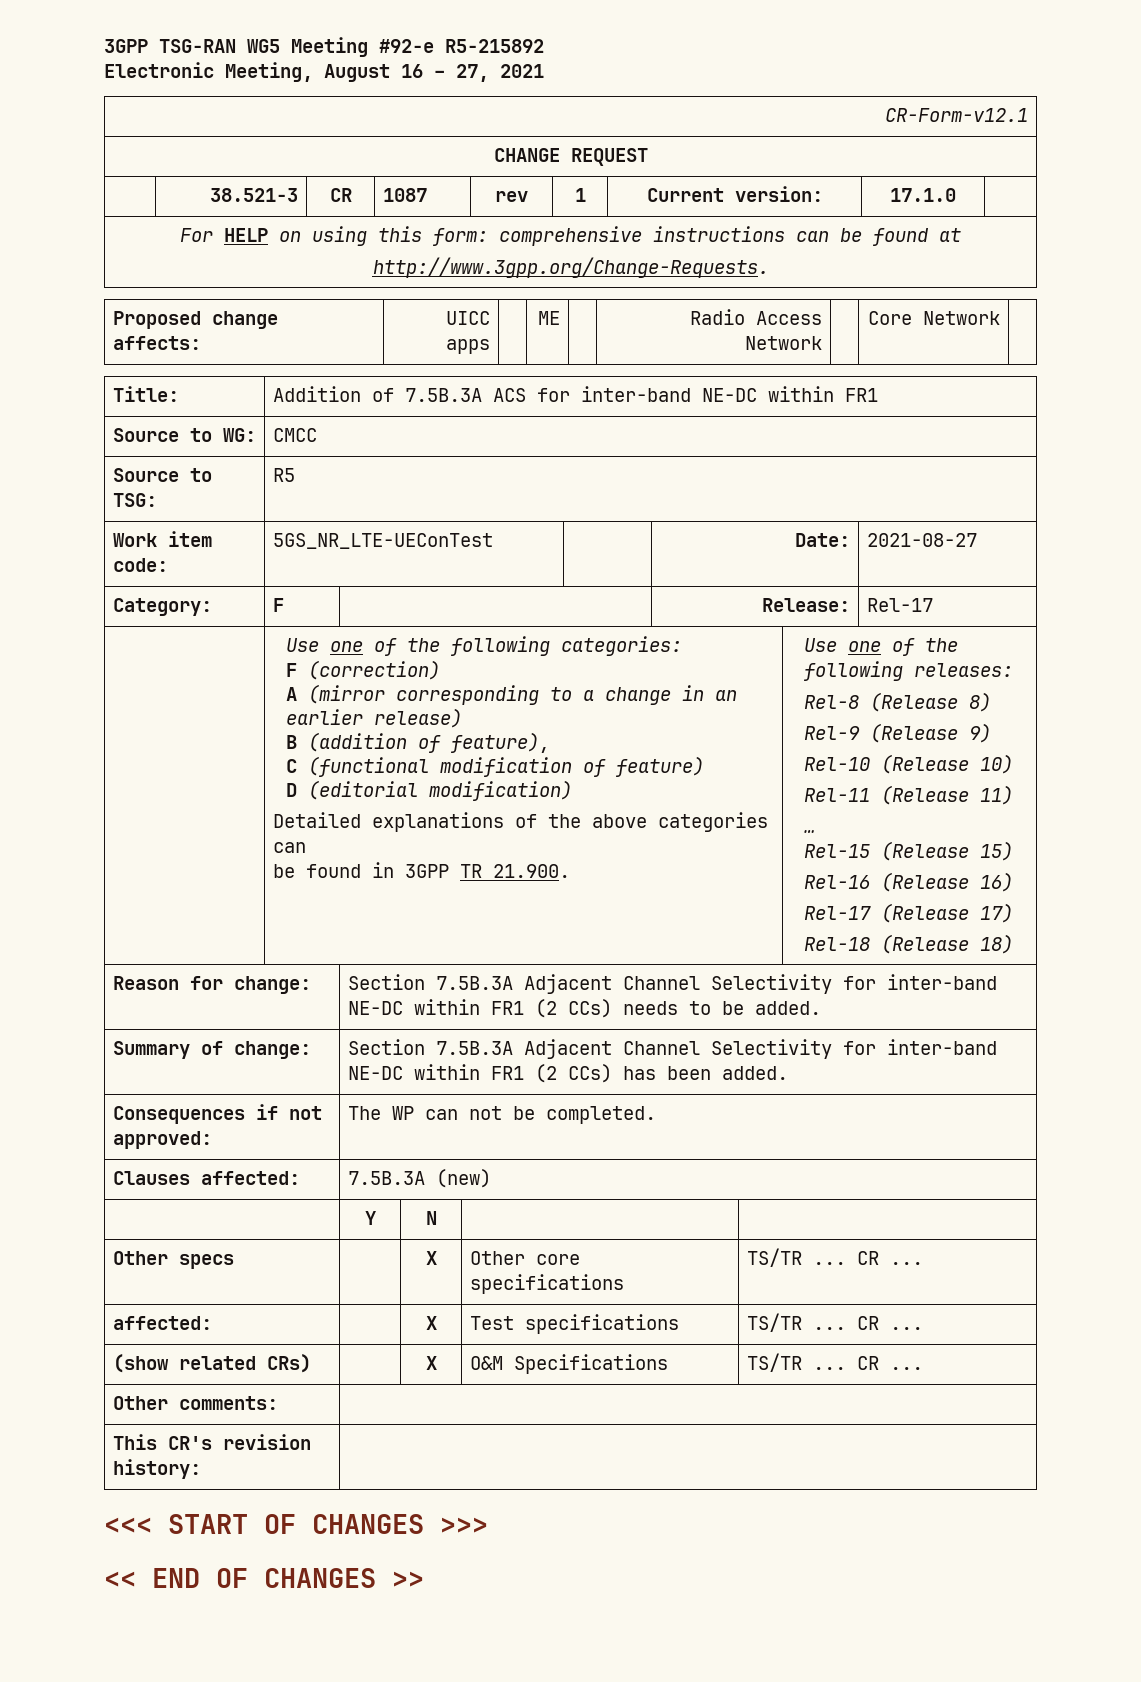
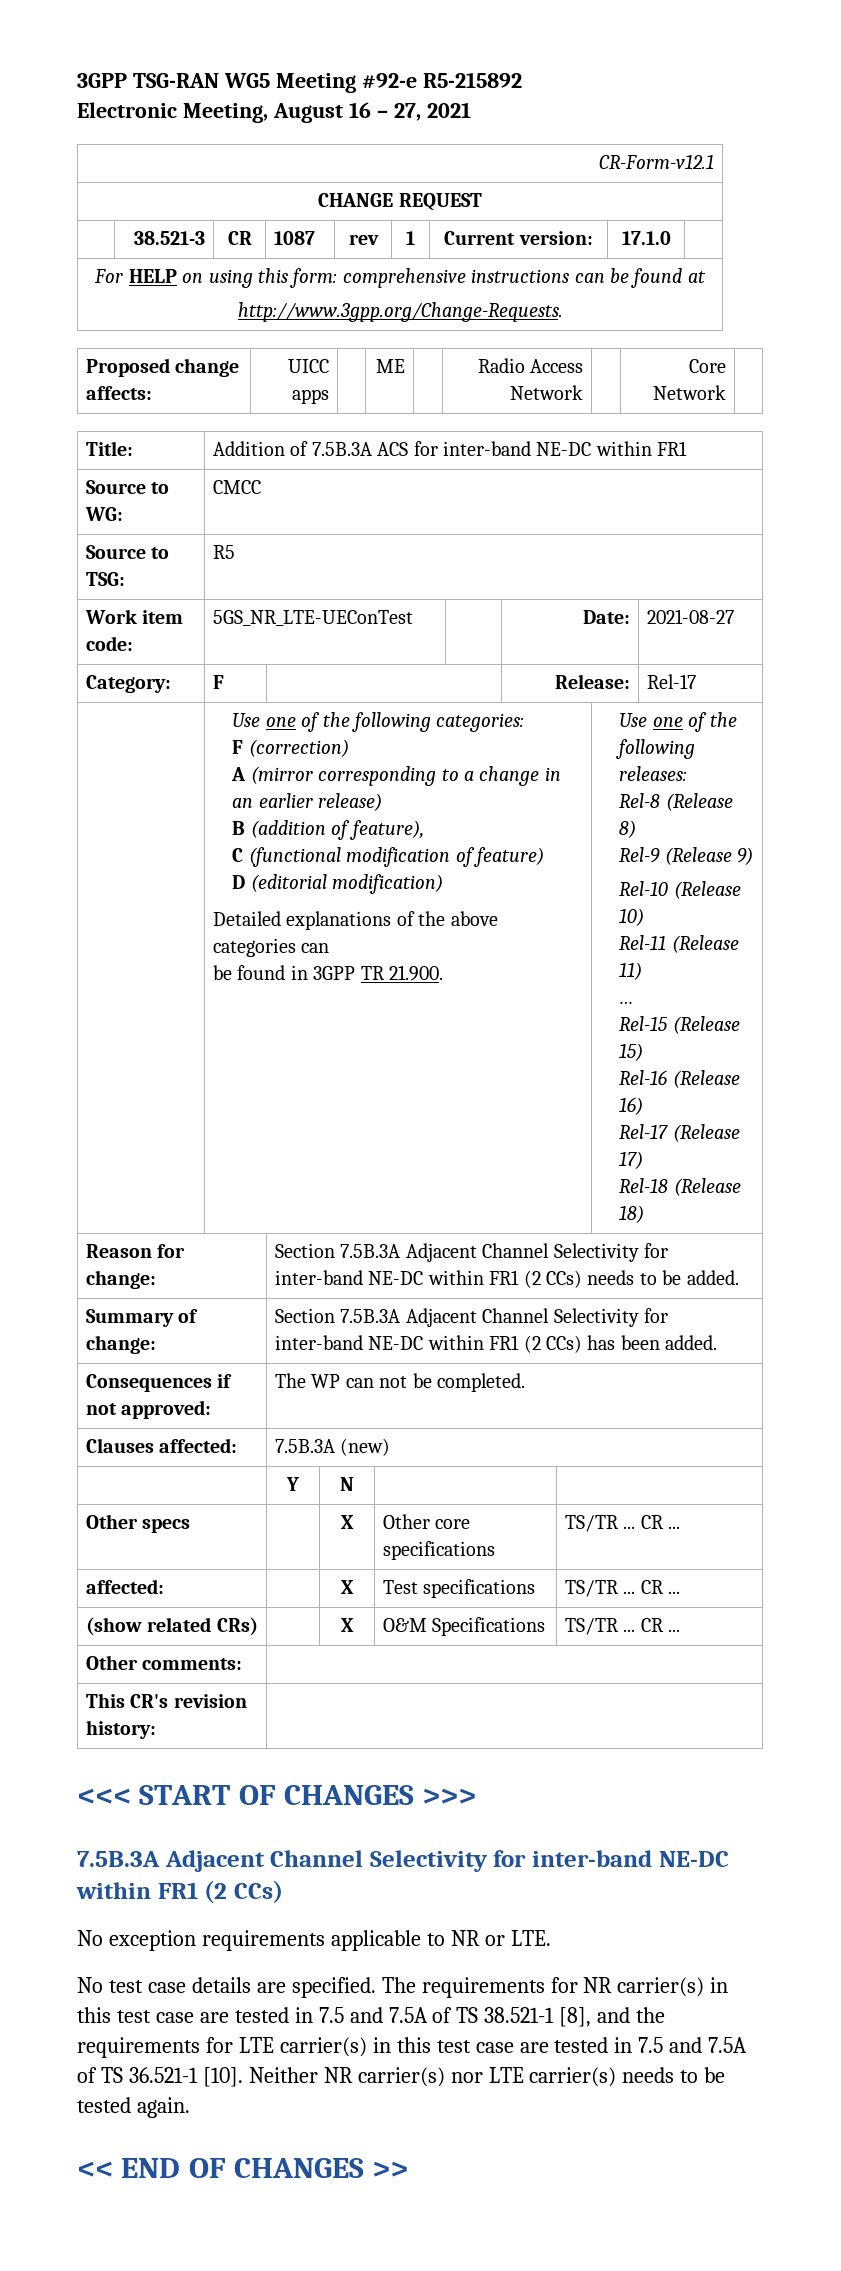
  <<< START OF CHANGES >>>
+ 7.5B.3A Adjacent Channel Selectivity for inter-band NE-DC within FR1 (2 CCs)
+ No exception requirements applicable to NR or LTE.
+ No test case details are specified. The requirements for NR carrier(s) in this test case are tested in 7.5 and 7.5A of TS 38.521-1 [8], and the requirements for LTE carrier(s) in this test case are tested in 7.5 and 7.5A of TS 36.521-1 [10]. Neither NR carrier(s) nor LTE carrier(s) needs to be tested again.

